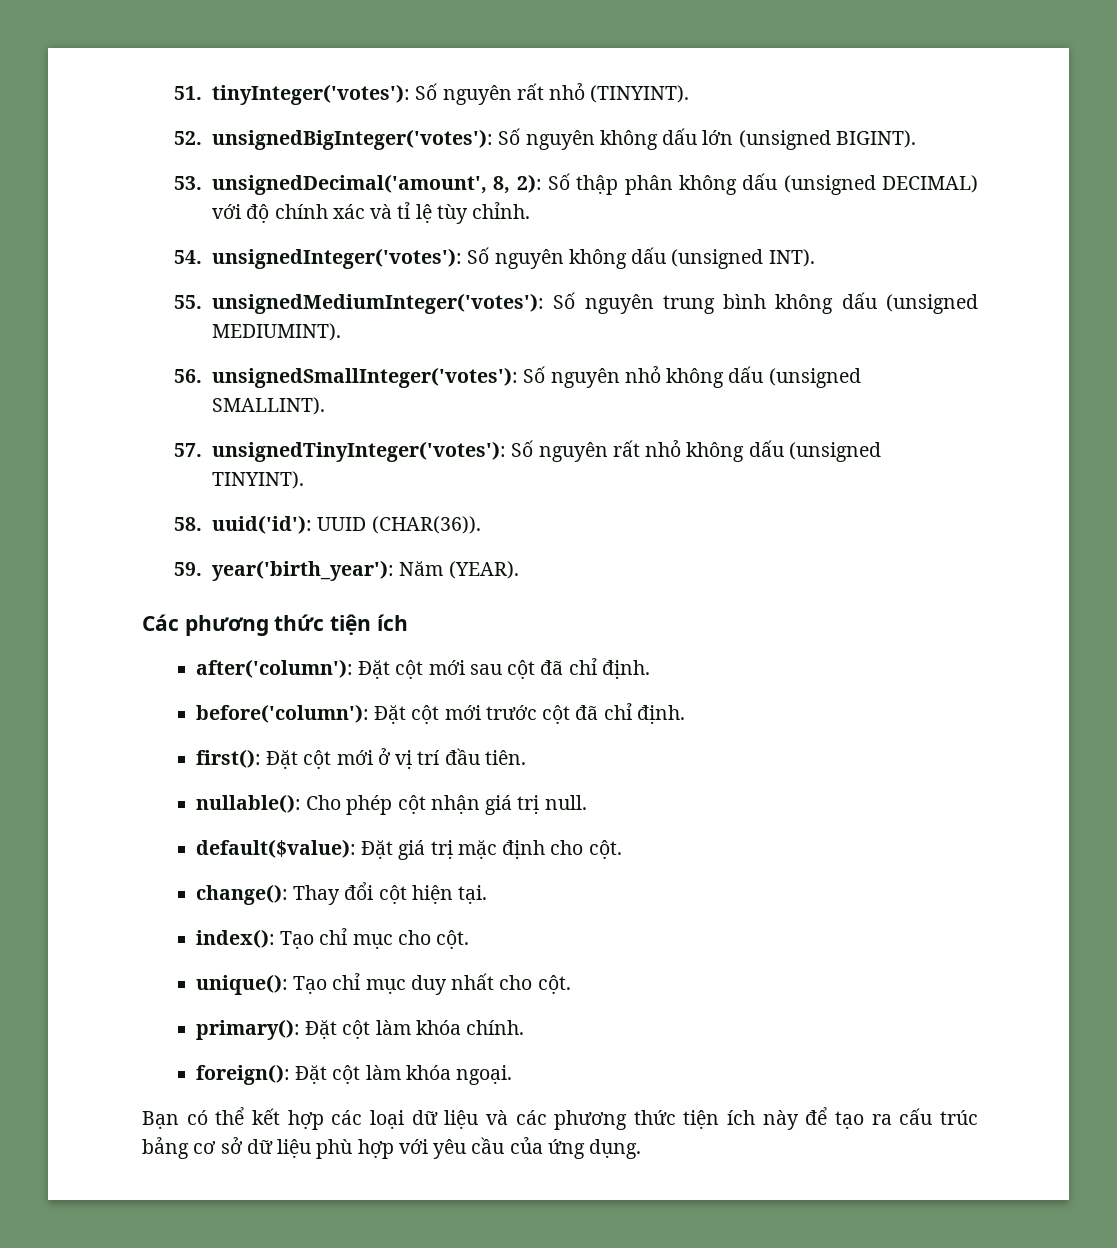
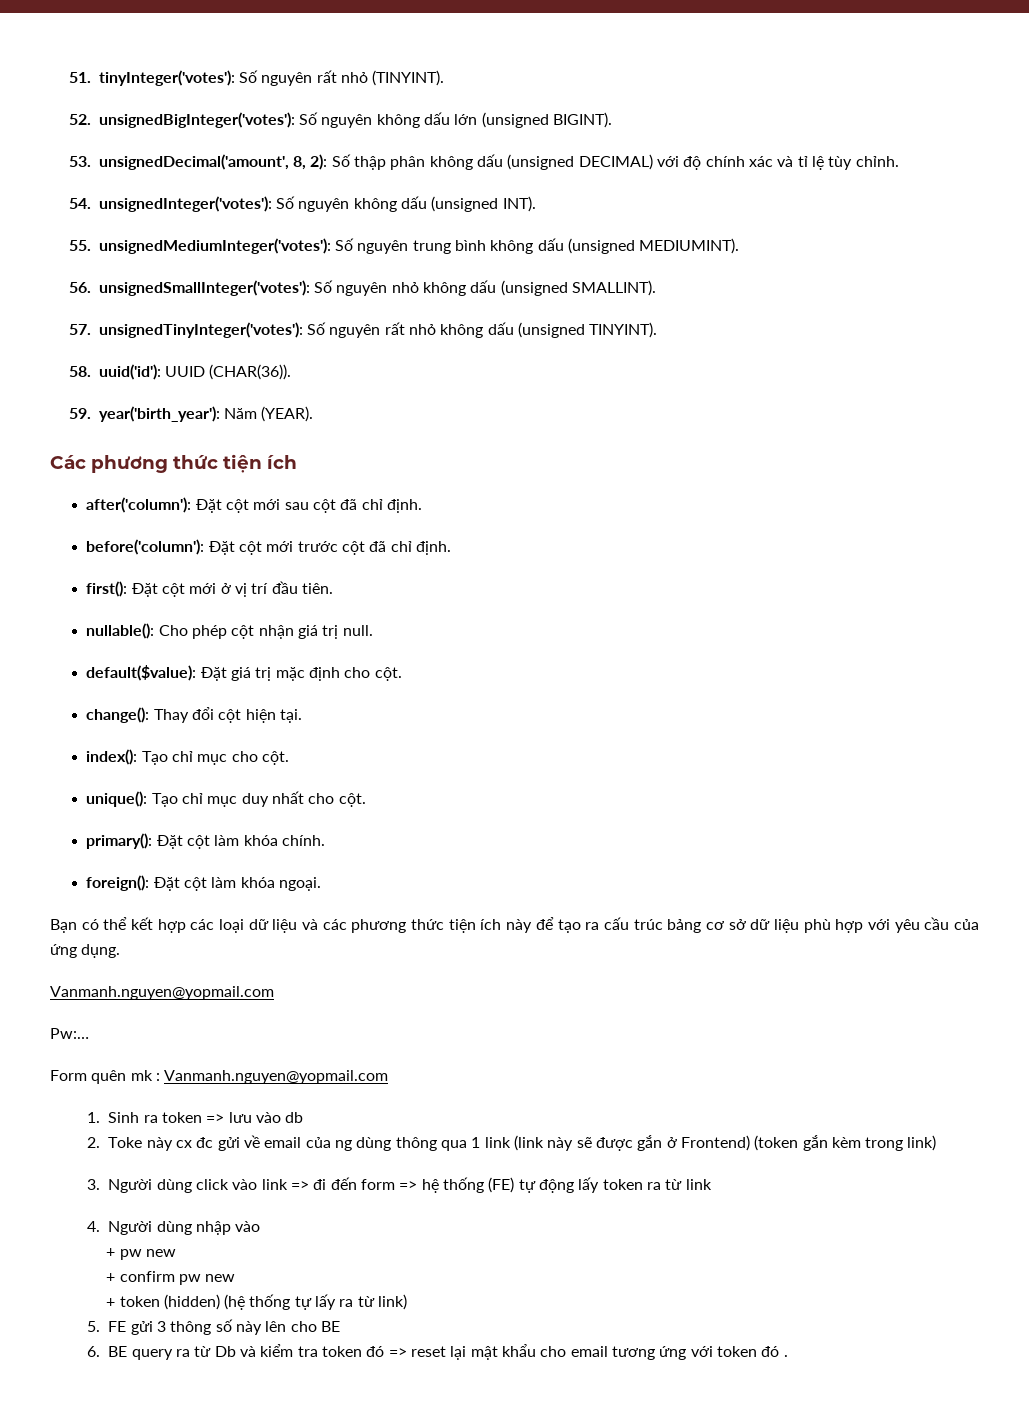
  Bạn có thể kết hợp các loại dữ liệu và các phương thức tiện ích này để tạo ra cấu trúc bảng cơ sở dữ liệu phù hợp với yêu cầu của ứng dụng.
+ Vanmanh.nguyen@yopmail.com
+ Pw:…
+ Form quên mk : Vanmanh.nguyen@yopmail.com
+ 1. Sinh ra token => lưu vào db
+ 2. Toke này cx đc gửi về email của ng dùng thông qua 1 link (link này sẽ được gắn ở Frontend) (token gắn kèm trong link)
+ 3. Người dùng click vào link => đi đến form => hệ thống (FE) tự động lấy token ra từ link
+ 4. Người dùng nhập vào
+ + pw new
+ + confirm pw new
+ + token (hidden) (hệ thống tự lấy ra từ link)
+ 5. FE gửi 3 thông số này lên cho BE
+ 6. BE query ra từ Db và kiểm tra token đó => reset lại mật khẩu cho email tương ứng với token đó .

